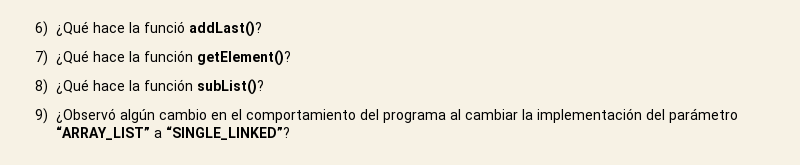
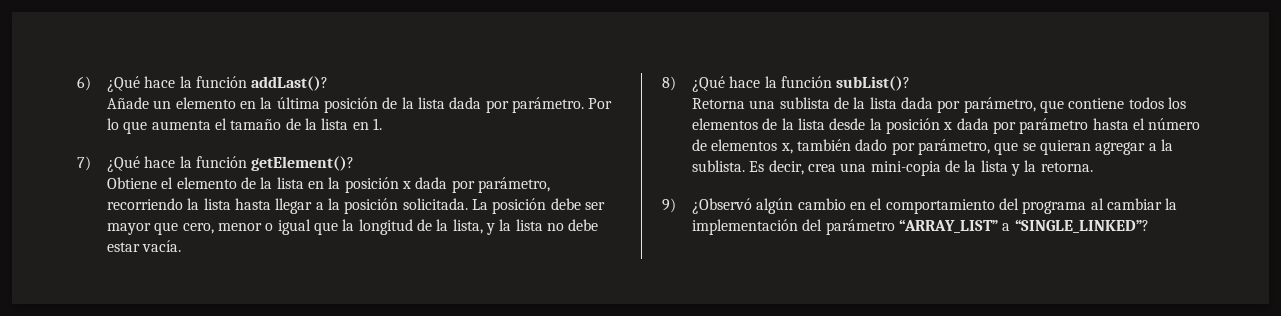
- 6) ¿Qué hace la funció addLast()?
+ 6) ¿Qué hace la función addLast()?
+ Añade un elemento en la última posición de la lista dada por parámetro. Por lo que aumenta el tamaño de la lista en 1.
+ Obtiene el elemento de la lista en la posición x dada por parámetro, recorriendo la lista hasta llegar a la posición solicitada. La posición debe ser mayor que cero, menor o igual que la longitud de la lista, y la lista no debe estar vacía.
+ Retorna una sublista de la lista dada por parámetro, que contiene todos los elementos de la lista desde la posición x dada por parámetro hasta el número de elementos x, también dado por parámetro, que se quieran agregar a la sublista. Es decir, crea una mini-copia de la lista y la retorna.

